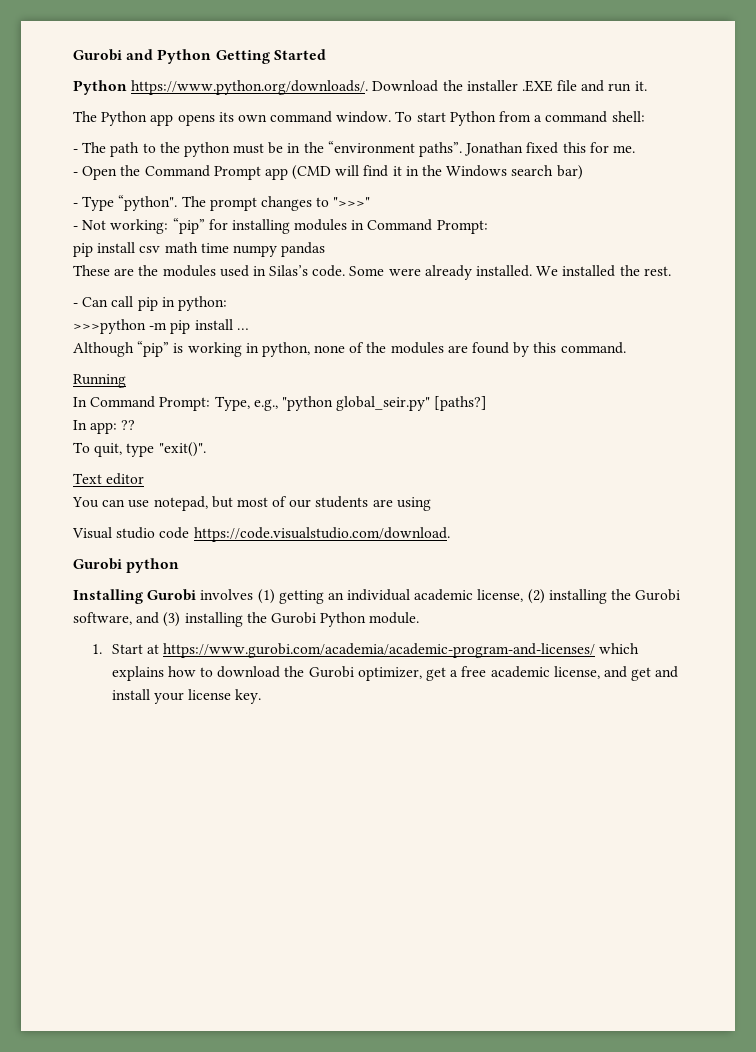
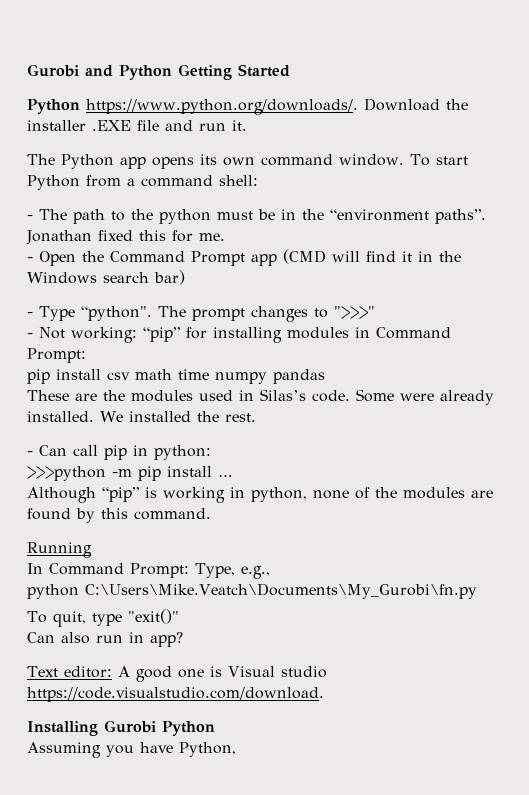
- In Command Prompt: Type, e.g., "python global_seir.py" [paths?]
- In app: ??
- To quit, type "exit()".
- Text editor
- You can use notepad, but most of our students are using
- Visual studio code https://code.visualstudio.com/download.
+ In Command Prompt: Type, e.g.,
+ python C:\Users\Mike.Veatch\Documents\My_Gurobi\fn.py
+ To quit, type "exit()"
+ Can also run in app?
+ Text editor: A good one is Visual studio https://code.visualstudio.com/download.
- Gurobi python
- Installing Gurobi involves (1) getting an individual academic license, (2) installing the Gurobi software, and (3) installing the Gurobi Python module.
- 1. Start at https://www.gurobi.com/academia/academic-program-and-licenses/ which explains how to download the Gurobi optimizer, get a free academic license, and get and install your license key.
+ Installing Gurobi Python
+ Assuming you have Python,

